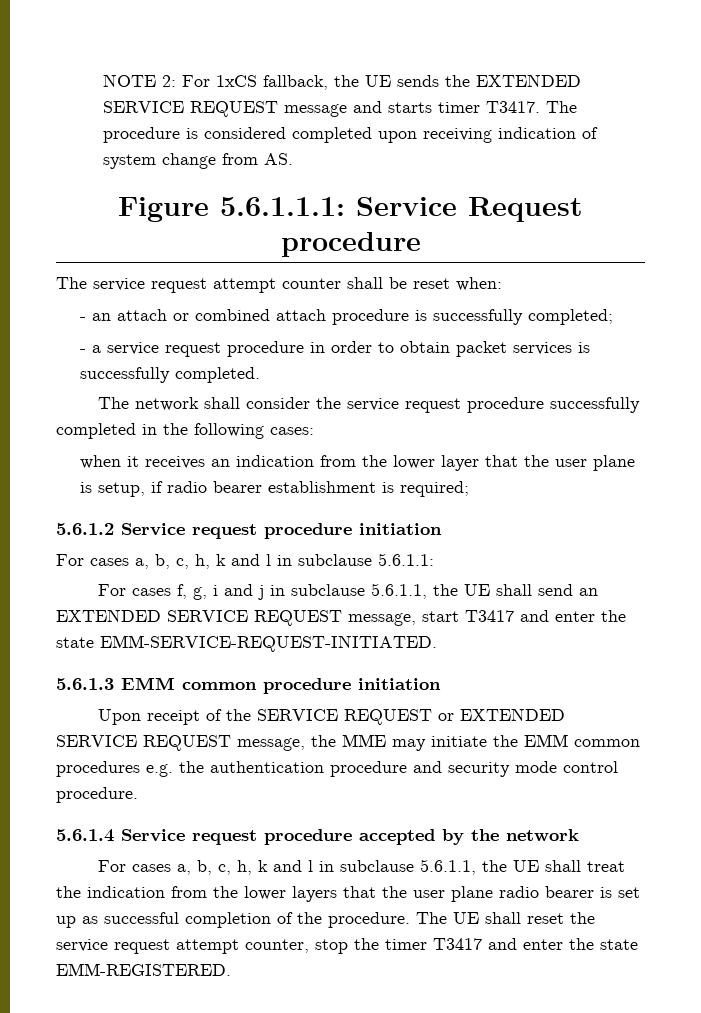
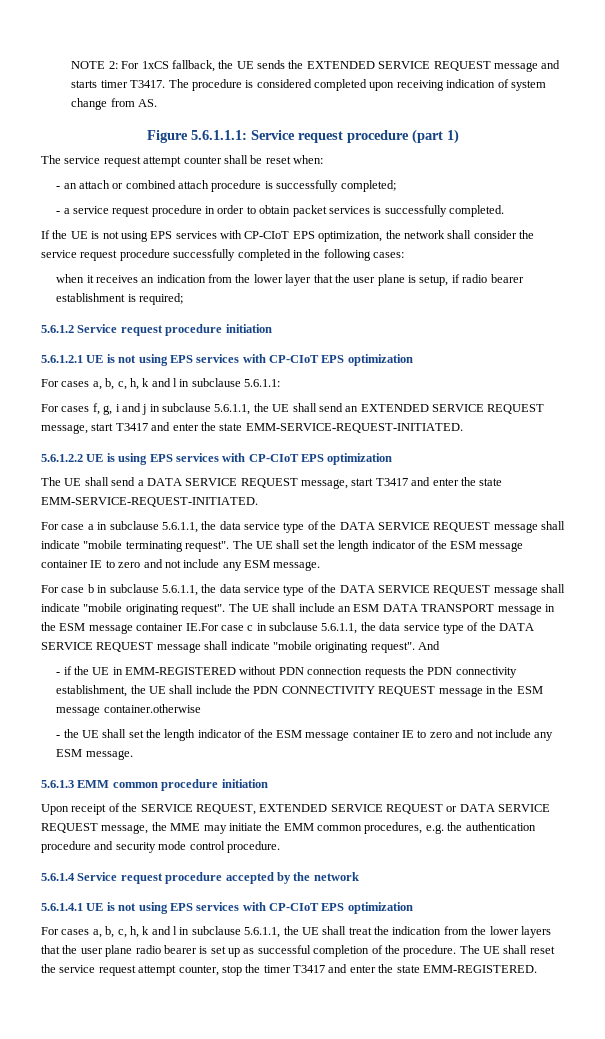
- Figure 5.6.1.1.1: Service Request procedure
+ Figure 5.6.1.1.1: Service request procedure (part 1)
- The network shall consider the service request procedure successfully completed in the following cases:
+ If the UE is not using EPS services with CP-CIoT EPS optimization, the network shall consider the service request procedure successfully completed in the following cases:
+ 5.6.1.2.1 UE is not using EPS services with CP-CIoT EPS optimization
+ 5.6.1.2.2 UE is using EPS services with CP-CIoT EPS optimization
+ The UE shall send a DATA SERVICE REQUEST message, start T3417 and enter the state EMM-SERVICE-REQUEST-INITIATED.
+ For case a in subclause 5.6.1.1, the data service type of the DATA SERVICE REQUEST message shall indicate "mobile terminating request". The UE shall set the length indicator of the ESM message container IE to zero and not include any ESM message.
+ For case b in subclause 5.6.1.1, the data service type of the DATA SERVICE REQUEST message shall indicate "mobile originating request". The UE shall include an ESM DATA TRANSPORT message in the ESM message container IE.For case c in subclause 5.6.1.1, the data service type of the DATA SERVICE REQUEST message shall indicate "mobile originating request". And
+ - if the UE in EMM-REGISTERED without PDN connection requests the PDN connectivity establishment, the UE shall include the PDN CONNECTIVITY REQUEST message in the ESM message container.otherwise
+ - the UE shall set the length indicator of the ESM message container IE to zero and not include any ESM message.
- Upon receipt of the SERVICE REQUEST or EXTENDED SERVICE REQUEST message, the MME may initiate the EMM common procedures e.g. the authentication procedure and security mode control procedure.
+ Upon receipt of the SERVICE REQUEST, EXTENDED SERVICE REQUEST or DATA SERVICE REQUEST message, the MME may initiate the EMM common procedures, e.g. the authentication procedure and security mode control procedure.
+ 5.6.1.4.1 UE is not using EPS services with CP-CIoT EPS optimization

